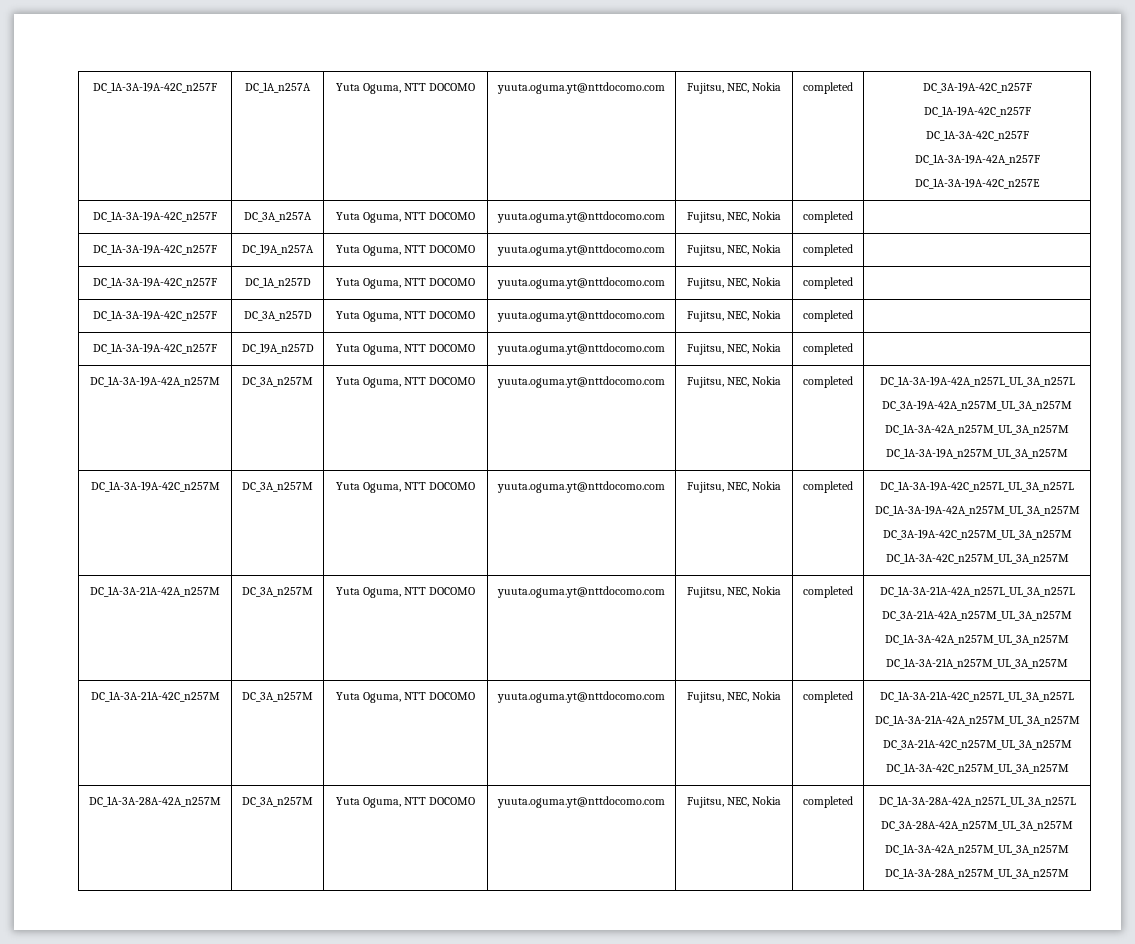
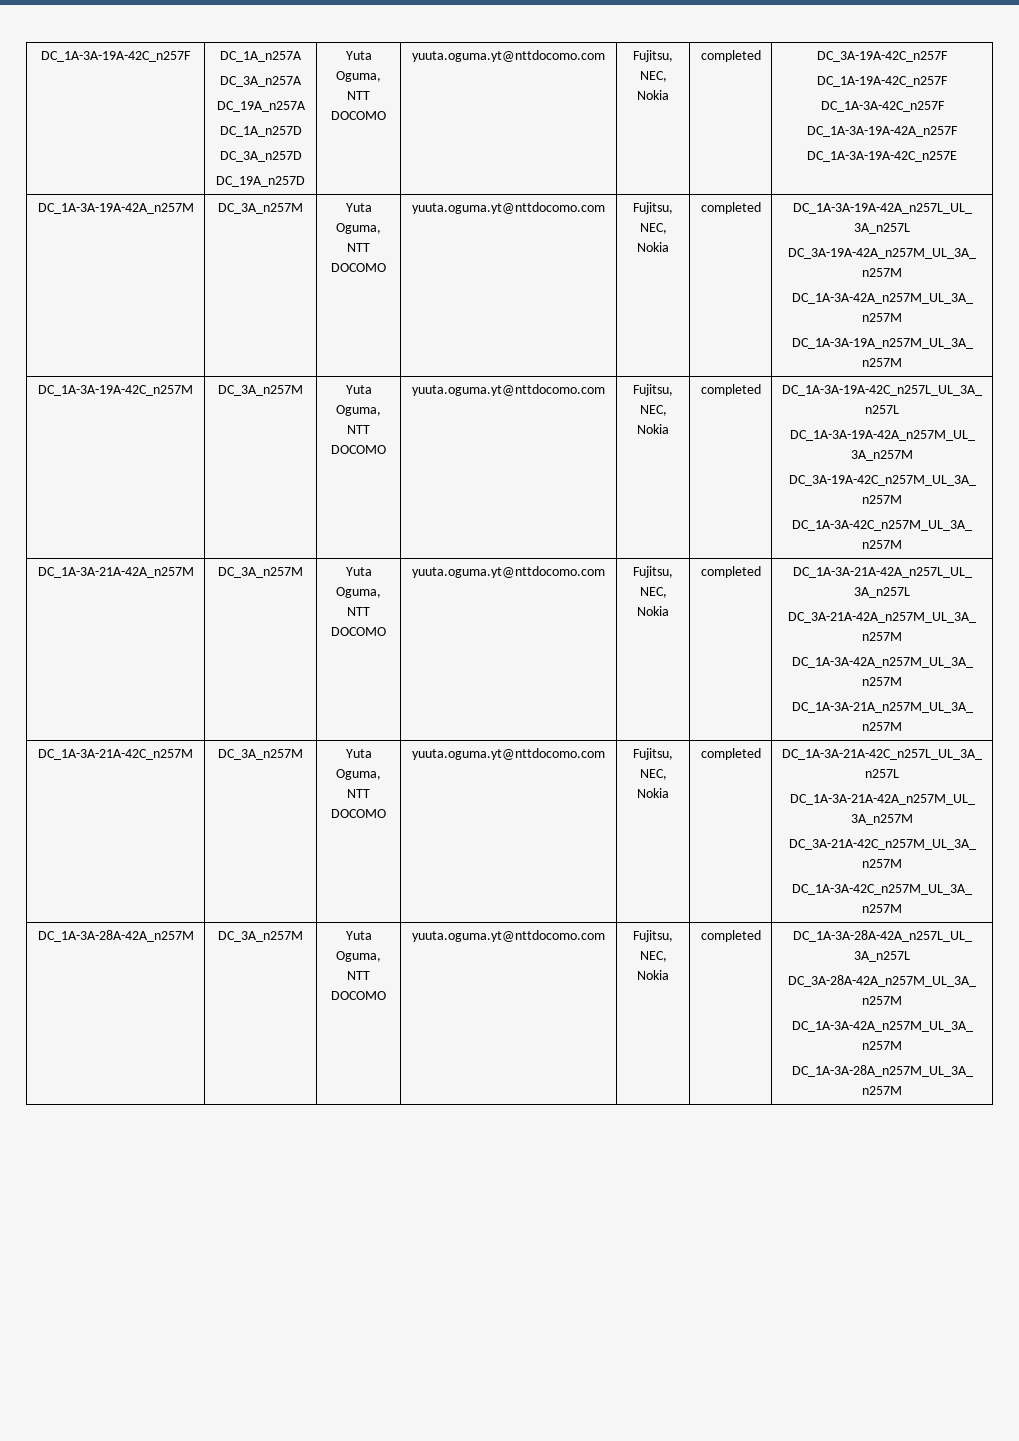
- DC_1A-3A-19A-42C_n257F | DC_1A_n257A | Yuta Oguma, NTT DOCOMO | yuuta.oguma.yt@nttdocomo.com | Fujitsu, NEC, Nokia | completed | DC_3A-19A-42C_n257F
+ DC_1A-3A-19A-42C_n257F | DC_1A_n257A
+ DC_3A_n257A
+ DC_19A_n257A
+ DC_1A_n257D
+ DC_3A_n257D
+ DC_19A_n257D | Yuta Oguma, NTT DOCOMO | yuuta.oguma.yt@nttdocomo.com | Fujitsu, NEC, Nokia | completed | DC_3A-19A-42C_n257F
- DC_1A-3A-19A-42C_n257F | DC_3A_n257A | Yuta Oguma, NTT DOCOMO | yuuta.oguma.yt@nttdocomo.com | Fujitsu, NEC, Nokia | completed |
- DC_1A-3A-19A-42C_n257F | DC_19A_n257A | Yuta Oguma, NTT DOCOMO | yuuta.oguma.yt@nttdocomo.com | Fujitsu, NEC, Nokia | completed |
- DC_1A-3A-19A-42C_n257F | DC_1A_n257D | Yuta Oguma, NTT DOCOMO | yuuta.oguma.yt@nttdocomo.com | Fujitsu, NEC, Nokia | completed |
- DC_1A-3A-19A-42C_n257F | DC_3A_n257D | Yuta Oguma, NTT DOCOMO | yuuta.oguma.yt@nttdocomo.com | Fujitsu, NEC, Nokia | completed |
- DC_1A-3A-19A-42C_n257F | DC_19A_n257D | Yuta Oguma, NTT DOCOMO | yuuta.oguma.yt@nttdocomo.com | Fujitsu, NEC, Nokia | completed |

